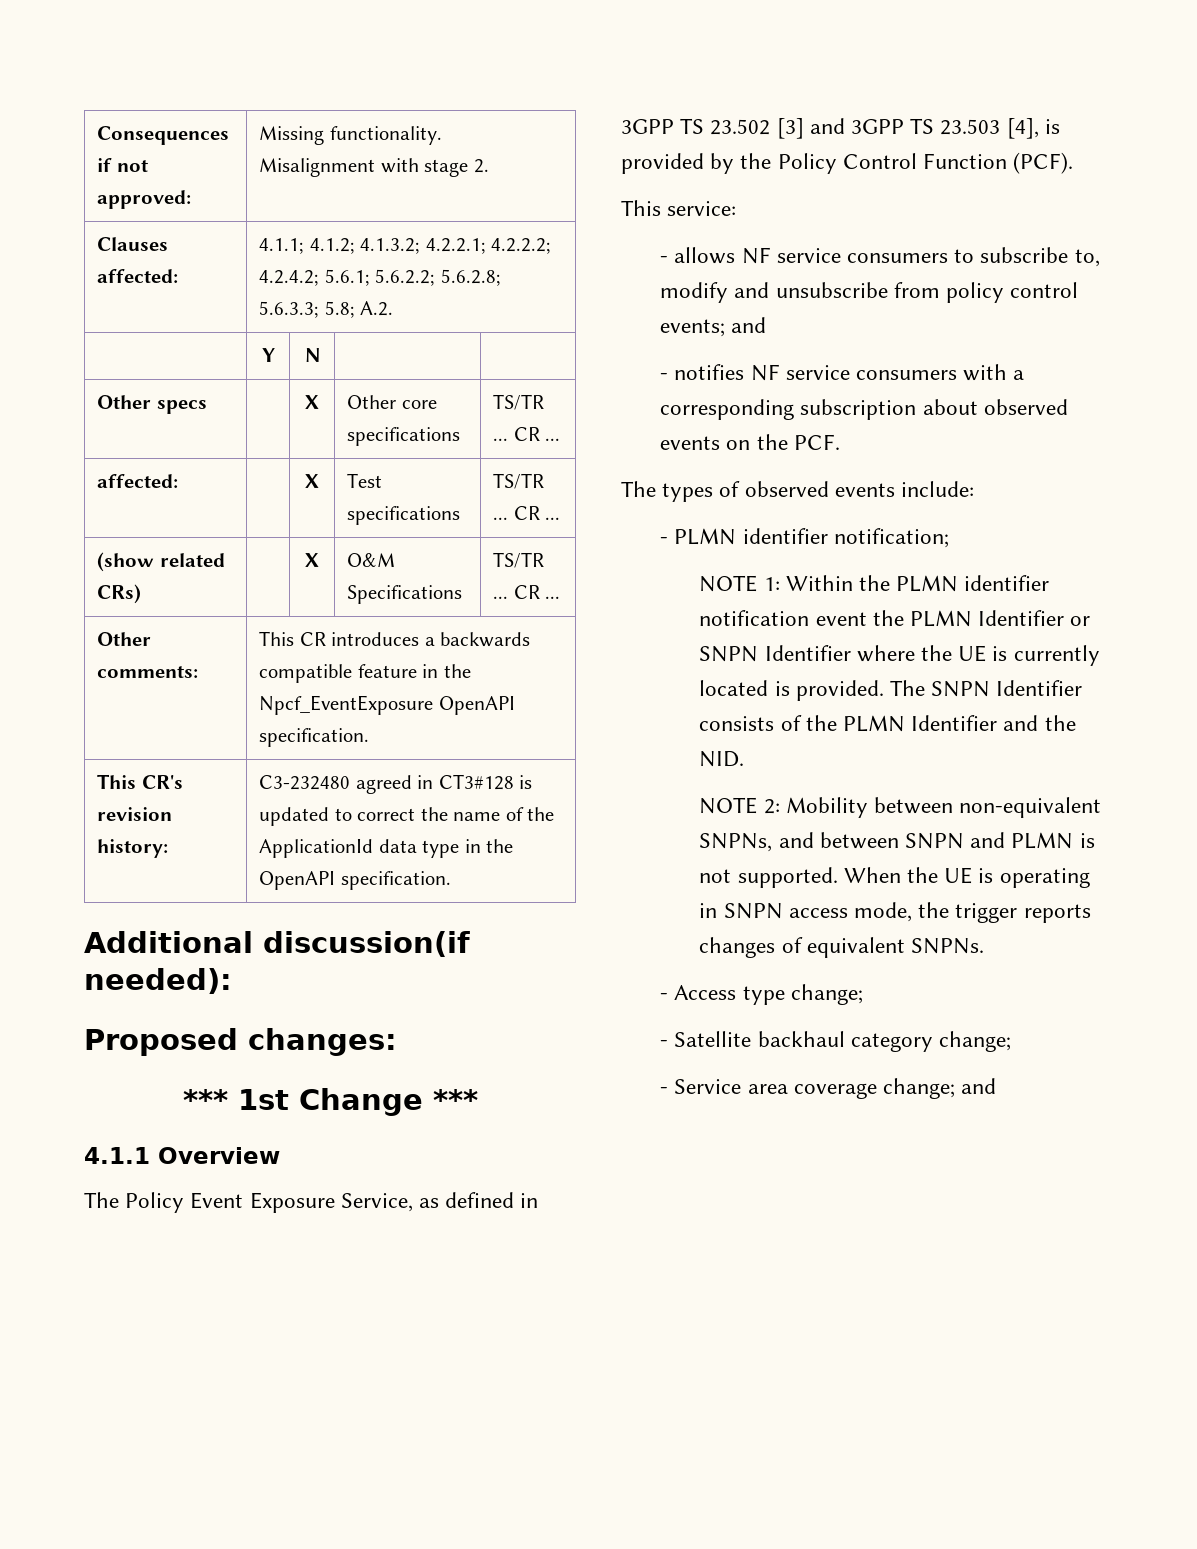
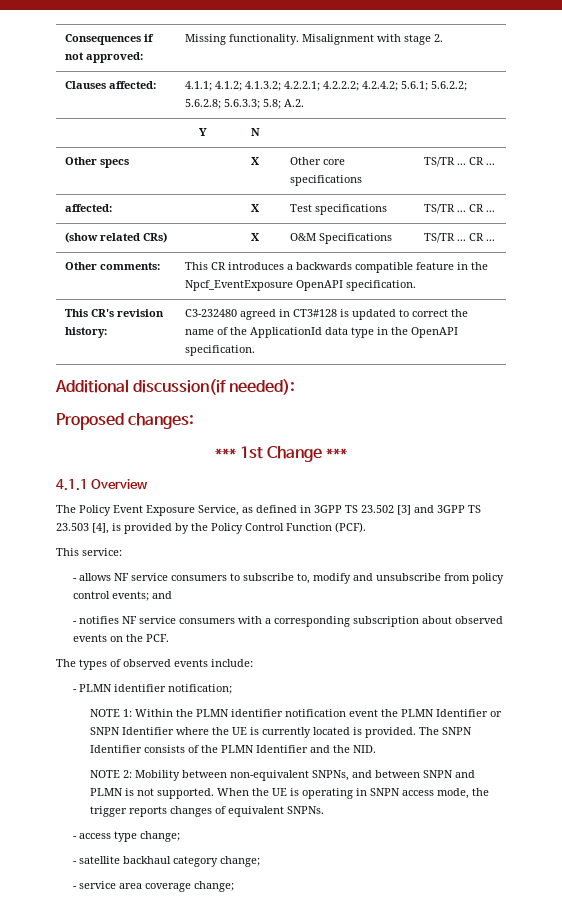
- - Access type change;
+ - access type change;
- - Satellite backhaul category change;
+ - satellite backhaul category change;
- - Service area coverage change; and
+ - service area coverage change;

